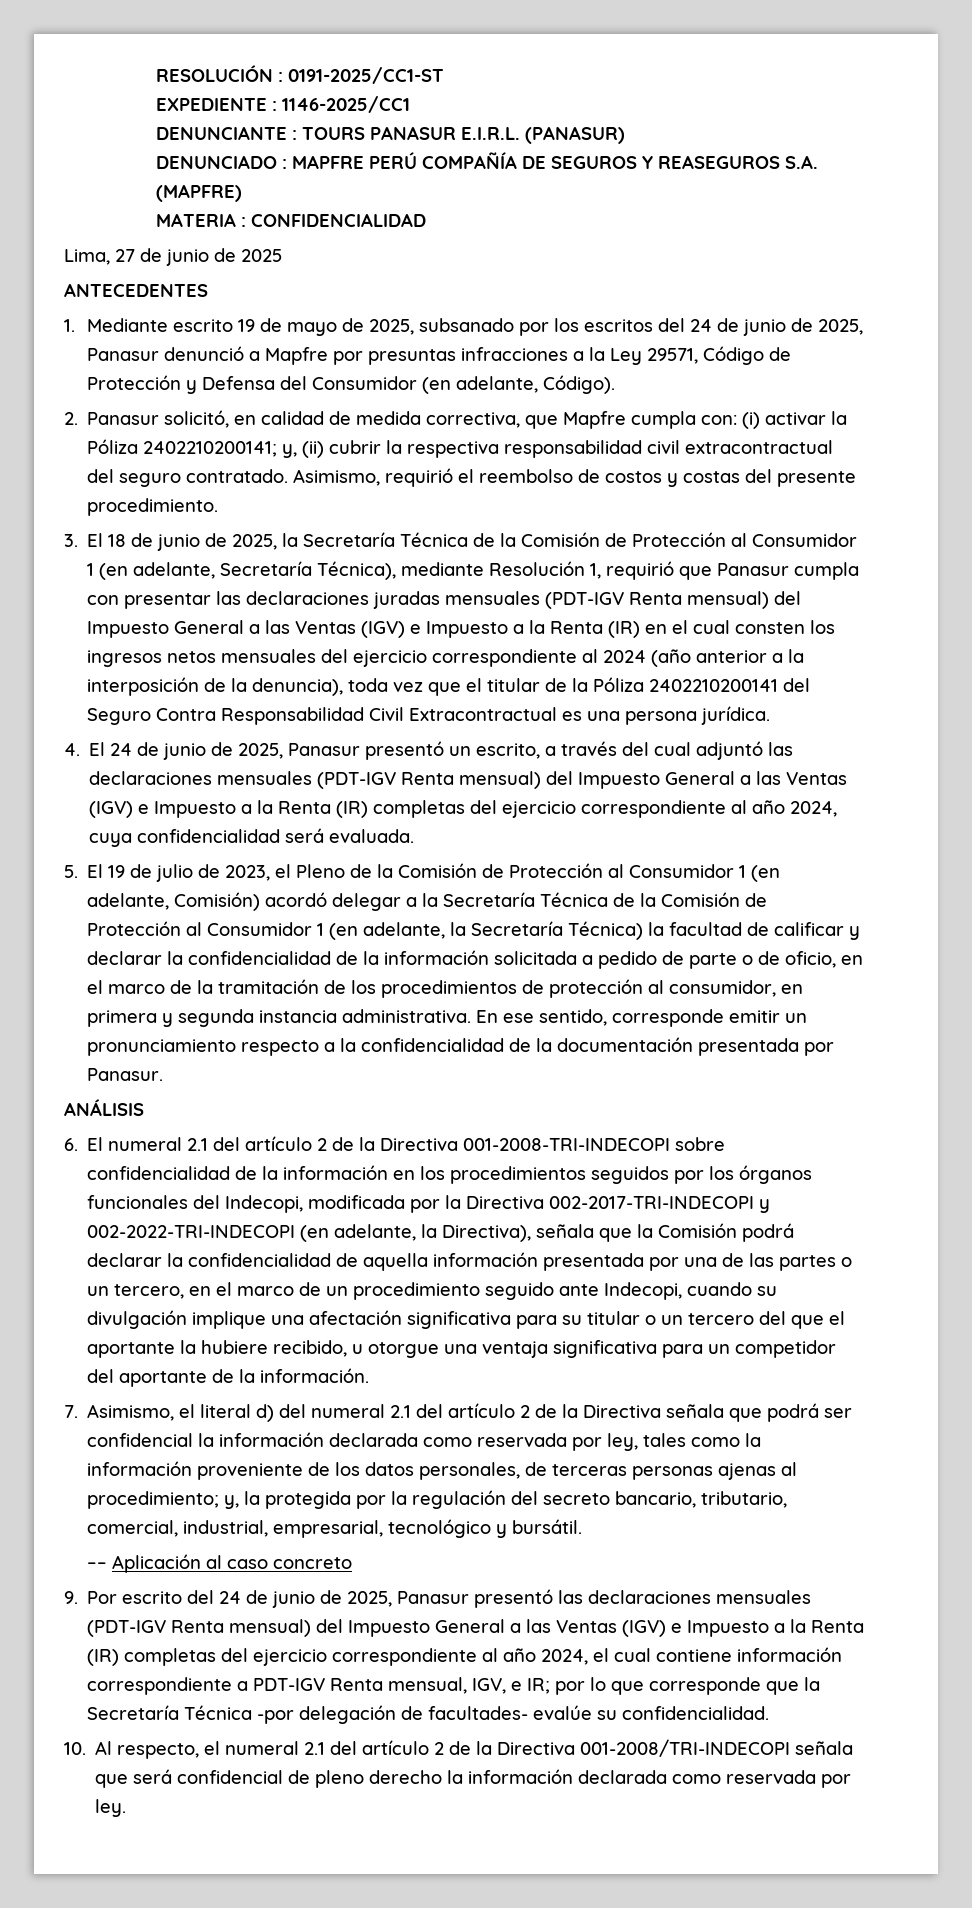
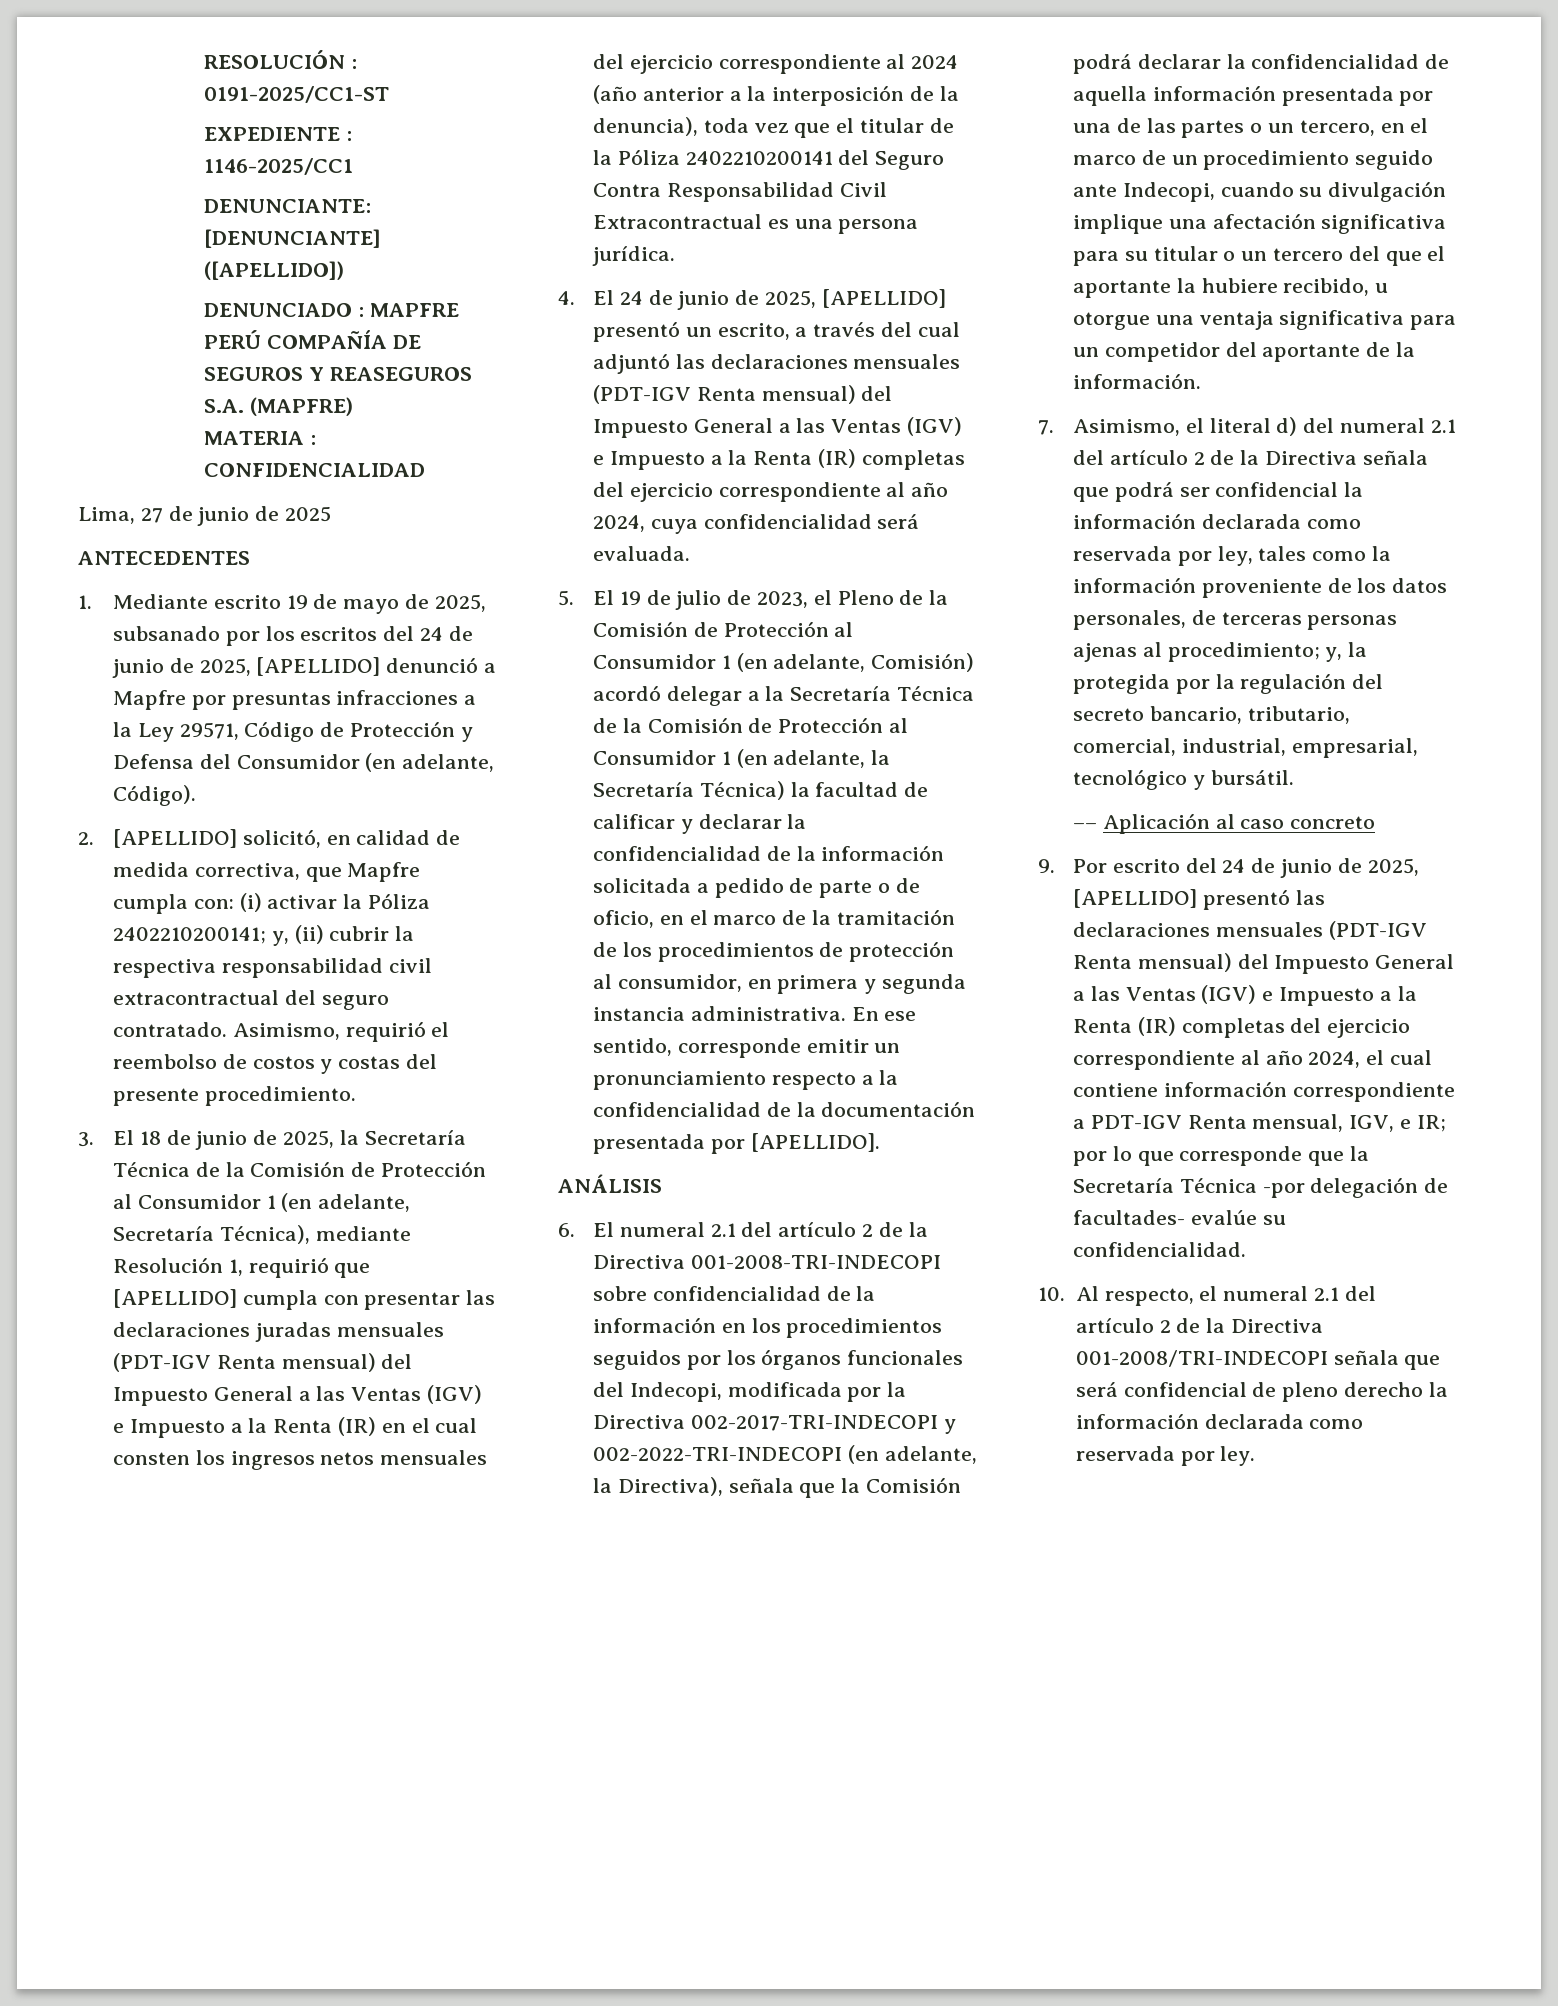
- DENUNCIANTE : TOURS PANASUR E.I.R.L. (PANASUR)
+ DENUNCIANTE: [DENUNCIANTE] ([APELLIDO])
- 1. Mediante escrito 19 de mayo de 2025, subsanado por los escritos del 24 de junio de 2025, Panasur denunció a Mapfre por presuntas infracciones a la Ley 29571, Código de Protección y Defensa del Consumidor (en adelante, Código).
+ 1. Mediante escrito 19 de mayo de 2025, subsanado por los escritos del 24 de junio de 2025, [APELLIDO] denunció a Mapfre por presuntas infracciones a la Ley 29571, Código de Protección y Defensa del Consumidor (en adelante, Código).
- 2. Panasur solicitó, en calidad de medida correctiva, que Mapfre cumpla con: (i) activar la Póliza 2402210200141; y, (ii) cubrir la respectiva responsabilidad civil extracontractual del seguro contratado.
+ 2. [APELLIDO] solicitó, en calidad de medida correctiva, que Mapfre cumpla con: (i) activar la Póliza 2402210200141; y, (ii) cubrir la respectiva responsabilidad civil extracontractual del seguro contratado.
- 3. El 18 de junio de 2025, la Secretaría Técnica de la Comisión de Protección al Consumidor 1 (en adelante, Secretaría Técnica), mediante Resolución 1, requirió que Panasur cumpla con presentar las declaraciones juradas mensuales (PDT-IGV Renta mensual) del Impuesto General a las Ventas (IGV) e Impuesto a la Renta (IR) en el cual consten los ingresos netos mensuales del ejercicio correspondiente al 2024 (año anterior a la interposición de la denuncia), toda vez que el titular de la Póliza 2402210200141 del Seguro Contra Responsabilidad Civil Extracontractual es una persona jurídica.
+ 3. El 18 de junio de 2025, la Secretaría Técnica de la Comisión de Protección al Consumidor 1 (en adelante, Secretaría Técnica), mediante Resolución 1, requirió que [APELLIDO] cumpla con presentar las declaraciones juradas mensuales (PDT-IGV Renta mensual) del Impuesto General a las Ventas (IGV) e Impuesto a la Renta (IR) en el cual consten los ingresos netos mensuales del ejercicio correspondiente al 2024 (año anterior a la interposición de la denuncia), toda vez que el titular de la Póliza 2402210200141 del Seguro Contra Responsabilidad Civil Extracontractual es una persona jurídica.
- 4. El 24 de junio de 2025, Panasur presentó un escrito, a través del cual adjuntó las declaraciones mensuales (PDT-IGV Renta mensual) del Impuesto General a las Ventas (IGV) e Impuesto a la Renta (IR) completas del ejercicio correspondiente al año 2024, cuya confidencialidad será evaluada.
+ 4. El 24 de junio de 2025, [APELLIDO] presentó un escrito, a través del cual adjuntó las declaraciones mensuales (PDT-IGV Renta mensual) del Impuesto General a las Ventas (IGV) e Impuesto a la Renta (IR) completas del ejercicio correspondiente al año 2024, cuya confidencialidad será evaluada.
- En ese sentido, corresponde emitir un pronunciamiento respecto a la confidencialidad de la documentación presentada por Panasur.
+ En ese sentido, corresponde emitir un pronunciamiento respecto a la confidencialidad de la documentación presentada por [APELLIDO].
- 9. Por escrito del 24 de junio de 2025, Panasur presentó las declaraciones mensuales (PDT-IGV Renta mensual) del Impuesto General a las Ventas (IGV) e Impuesto a la Renta (IR) completas del ejercicio correspondiente al año 2024, el cual contiene información correspondiente a PDT-IGV Renta mensual, IGV, e IR;
+ 9. Por escrito del 24 de junio de 2025, [APELLIDO] presentó las declaraciones mensuales (PDT-IGV Renta mensual) del Impuesto General a las Ventas (IGV) e Impuesto a la Renta (IR) completas del ejercicio correspondiente al año 2024, el cual contiene información correspondiente a PDT-IGV Renta mensual, IGV, e IR;

